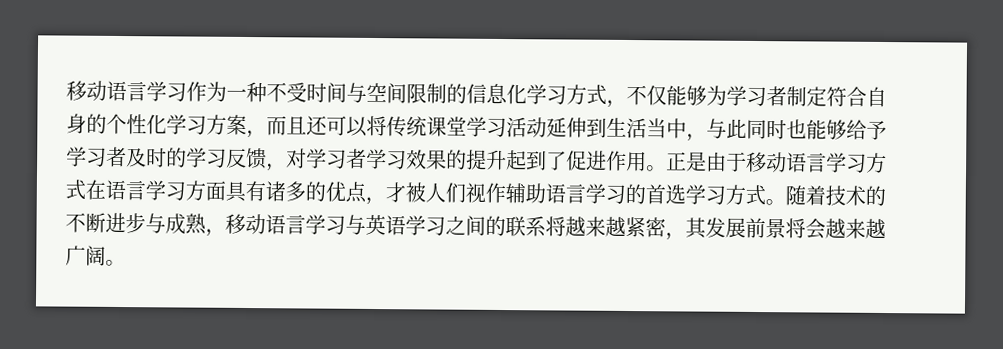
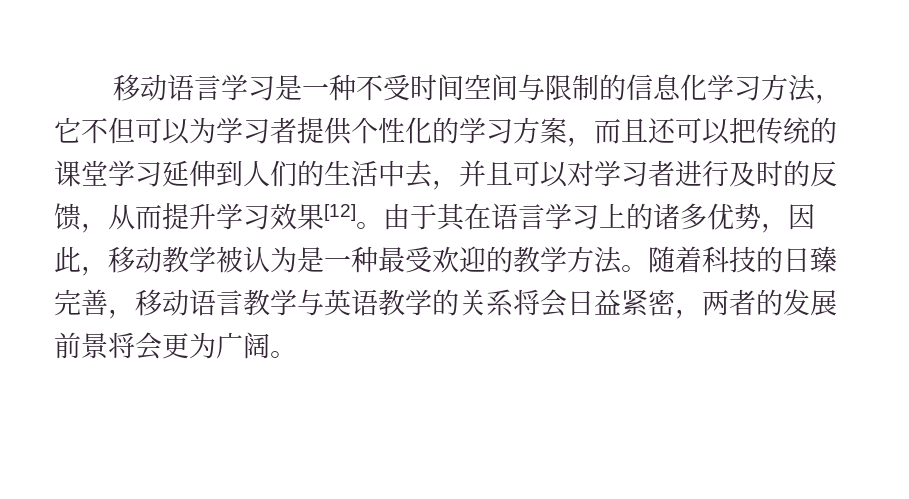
- 移动语言学习作为一种不受时间与空间限制的信息化学习方式，不仅能够为学习者制定符合自身的个性化学习方案，而且还可以将传统课堂学习活动延伸到生活当中，与此同时也能够给予学习者及时的学习反馈，对学习者学习效果的提升起到了促进作用。正是由于移动语言学习方式在语言学习方面具有诸多的优点，才被人们视作辅助语言学习的首选学习方式。随着技术的不断进步与成熟，移动语言学习与英语学习之间的联系将越来越紧密，其发展前景将会越来越广阔。
+ 移动语言学习是一种不受时间空间与限制的信息化学习方法，它不但可以为学习者提供个性化的学习方案，而且还可以把传统的课堂学习延伸到人们的生活中去，并且可以对学习者进行及时的反馈，从而提升学习效果[12]。由于其在语言学习上的诸多优势，因此，移动教学被认为是一种最受欢迎的教学方法。随着科技的日臻完善，移动语言教学与英语教学的关系将会日益紧密，两者的发展前景将会更为广阔。

